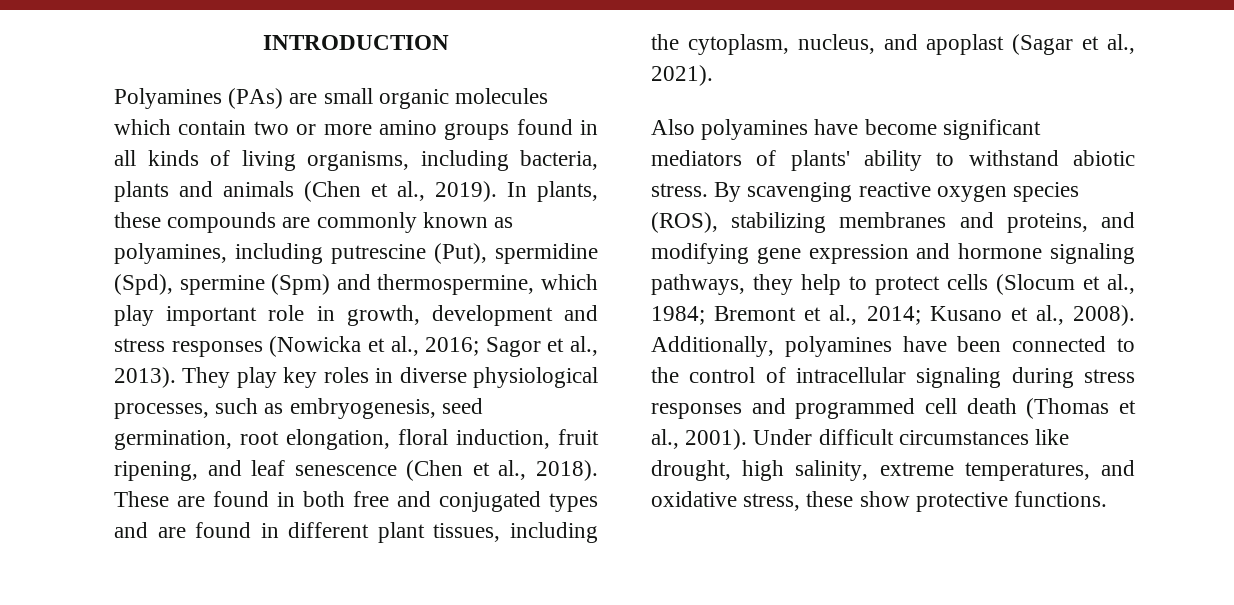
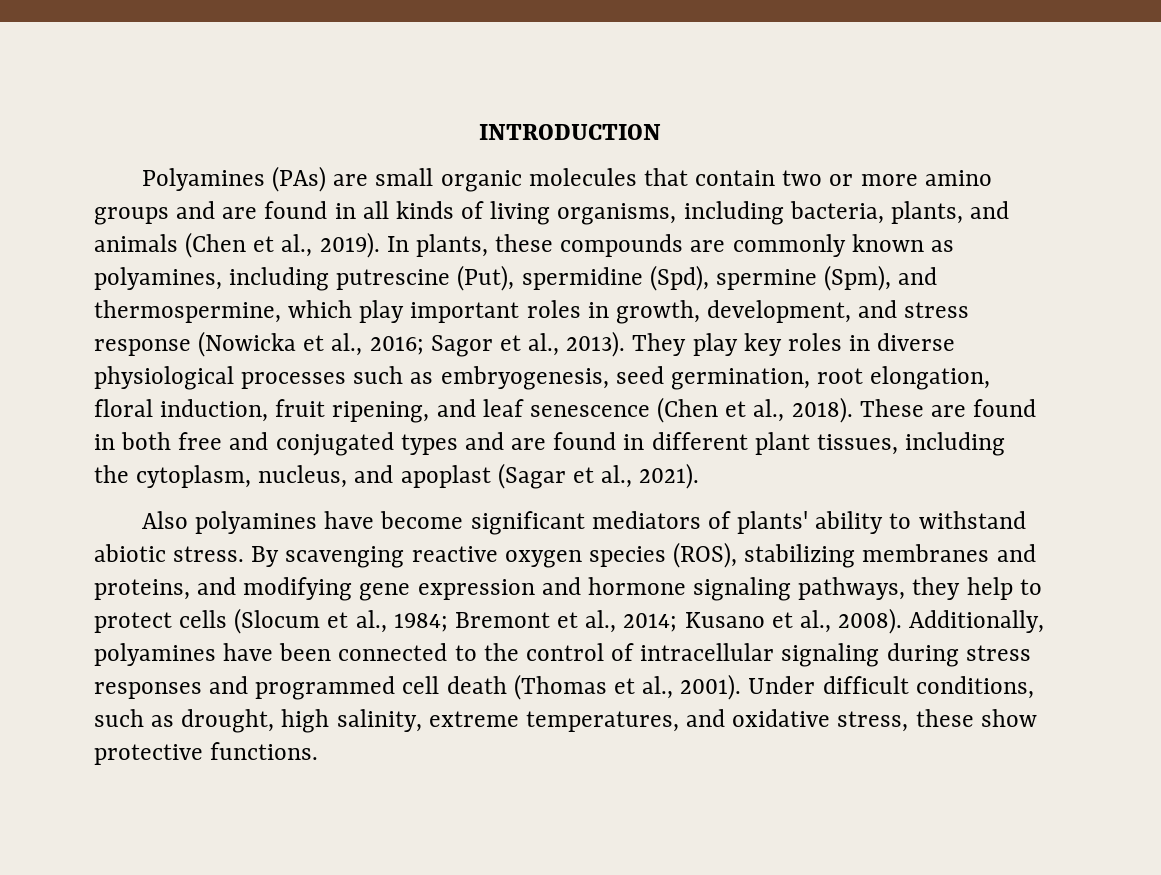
- Polyamines (PAs) are small organic molecules which contain two or more amino groups found in all kinds of living organisms, including bacteria, plants and animals (Chen et al., 2019).
+ Polyamines (PAs) are small organic molecules that contain two or more amino groups and are found in all kinds of living organisms, including bacteria, plants, and animals (Chen et al., 2019).
- In plants, these compounds are commonly known as polyamines, including putrescine (Put), spermidine (Spd), spermine (Spm) and thermospermine, which play important role in growth, development and stress responses (Nowicka et al., 2016; Sagor et al., 2013).
+ In plants, these compounds are commonly known as polyamines, including putrescine (Put), spermidine (Spd), spermine (Spm), and thermospermine, which play important roles in growth, development, and stress response (Nowicka et al., 2016; Sagor et al., 2013).
- They play key roles in diverse physiological processes, such as embryogenesis, seed germination, root elongation, floral induction, fruit ripening, and leaf senescence (Chen et al., 2018).
+ They play key roles in diverse physiological processes such as embryogenesis, seed germination, root elongation, floral induction, fruit ripening, and leaf senescence (Chen et al., 2018).
- Under difficult circumstances like drought, high salinity, extreme temperatures, and oxidative stress, these show protective functions.
+ Under difficult conditions, such as drought, high salinity, extreme temperatures, and oxidative stress, these show protective functions.

